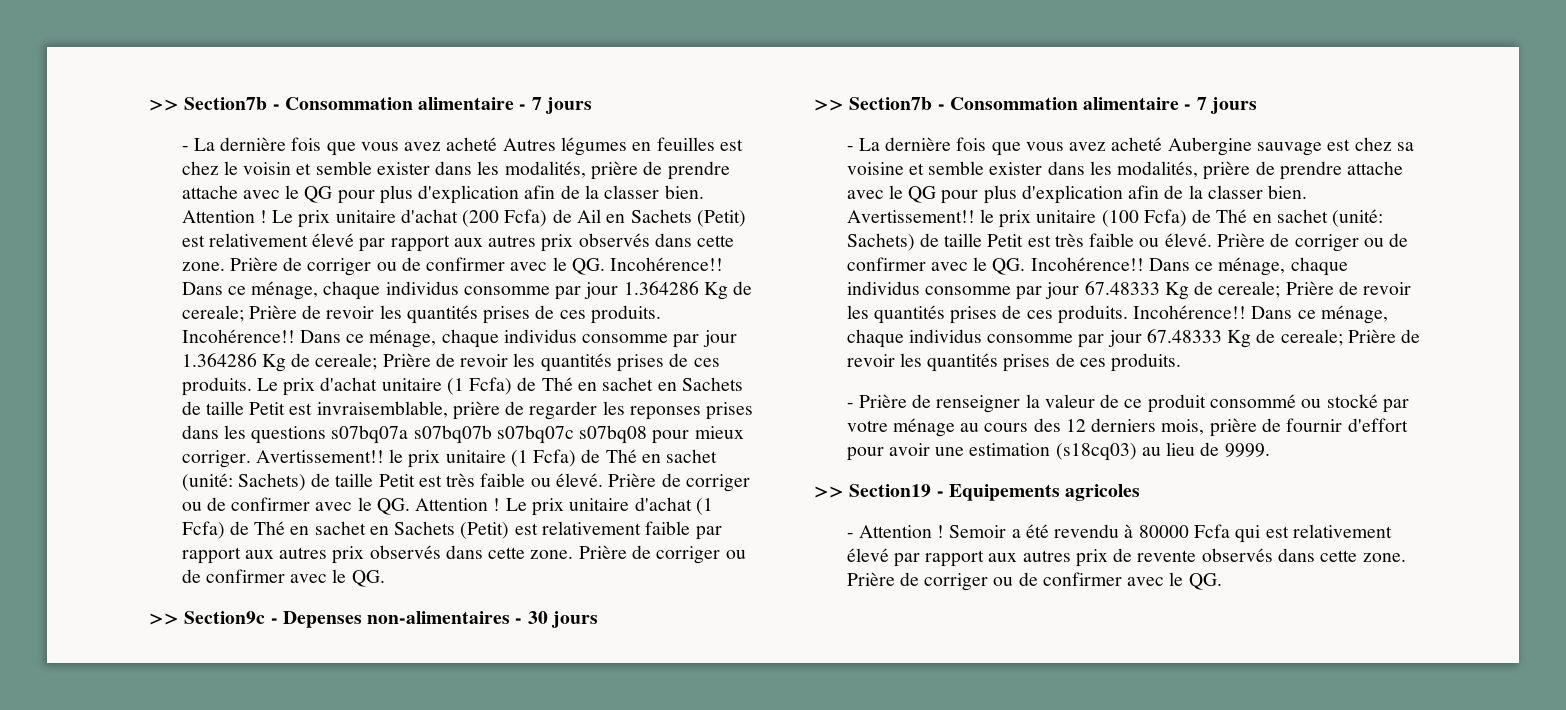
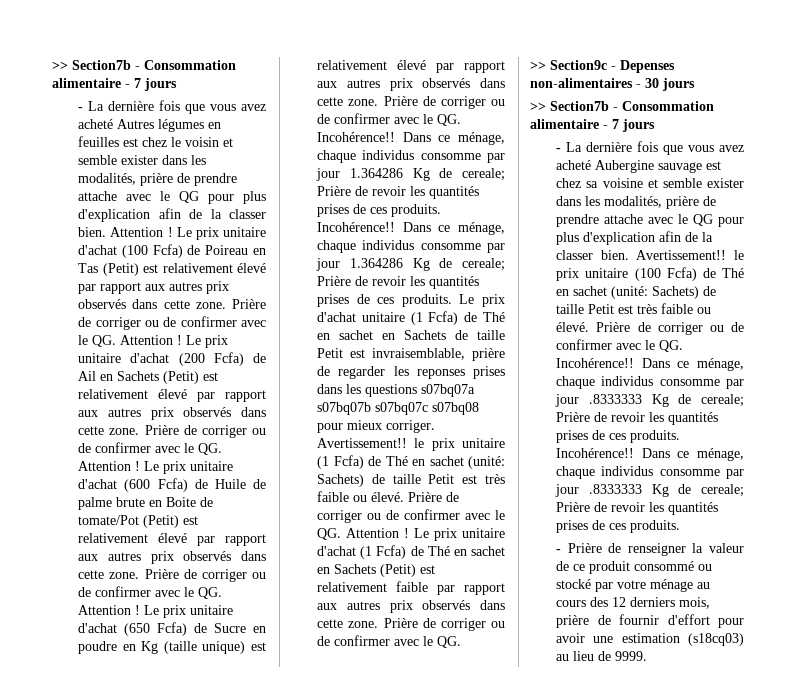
- Le prix unitaire d'achat (200 Fcfa) de Ail en Sachets (Petit) est relativement élevé par rapport aux autres prix observés dans cette zone. Prière de corriger ou de confirmer avec le QG. Incohérence!!
+ Le prix unitaire d'achat (100 Fcfa) de Poireau en Tas (Petit) est relativement élevé par rapport aux autres prix observés dans cette zone. Prière de corriger ou de confirmer avec le QG. Attention ! Le prix unitaire d'achat (200 Fcfa) de Ail en Sachets (Petit) est relativement élevé par rapport aux autres prix observés dans cette zone. Prière de corriger ou de confirmer avec le QG. Attention ! Le prix unitaire d'achat (600 Fcfa) de Huile de palme brute en Boite de tomate/Pot (Petit) est relativement élevé par rapport aux autres prix observés dans cette zone. Prière de corriger ou de confirmer avec le QG. Attention ! Le prix unitaire d'achat (650 Fcfa) de Sucre en poudre en Kg (taille unique) est relativement élevé par rapport aux autres prix observés dans cette zone. Prière de corriger ou de confirmer avec le QG. Incohérence!!
- Prière de corriger ou de confirmer avec le QG. Incohérence!! Dans ce ménage, chaque individus consomme par jour 67.48333 Kg de cereale; Prière de revoir les quantités prises de ces produits. Incohérence!! Dans ce ménage, chaque individus consomme par jour 67.48333 Kg de cereale; Prière de revoir les quantités prises de ces produits.
+ Prière de corriger ou de confirmer avec le QG. Incohérence!! Dans ce ménage, chaque individus consomme par jour .8333333 Kg de cereale; Prière de revoir les quantités prises de ces produits. Incohérence!! Dans ce ménage, chaque individus consomme par jour .8333333 Kg de cereale; Prière de revoir les quantités prises de ces produits.
- >> Section19 - Equipements agricoles
- - Attention ! Semoir a été revendu à 80000 Fcfa qui est relativement élevé par rapport aux autres prix de revente observés dans cette zone. Prière de corriger ou de confirmer avec le QG.

